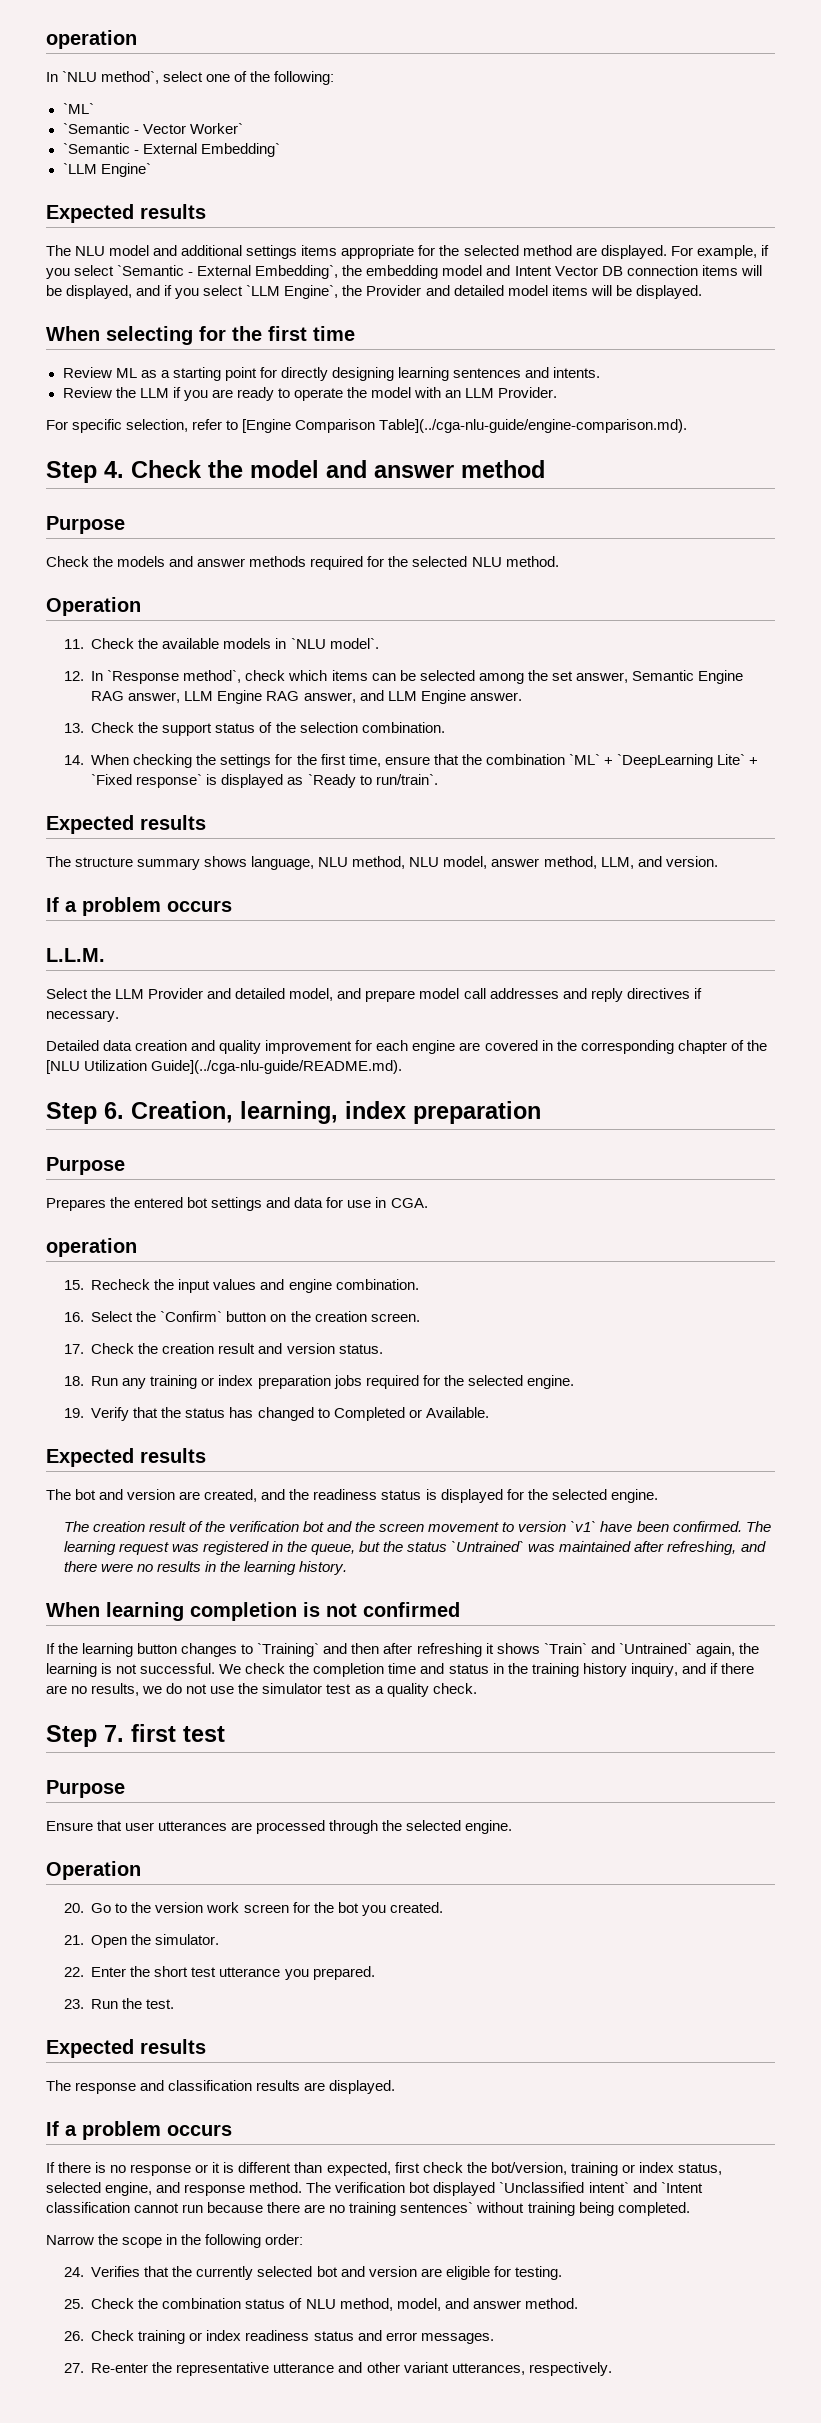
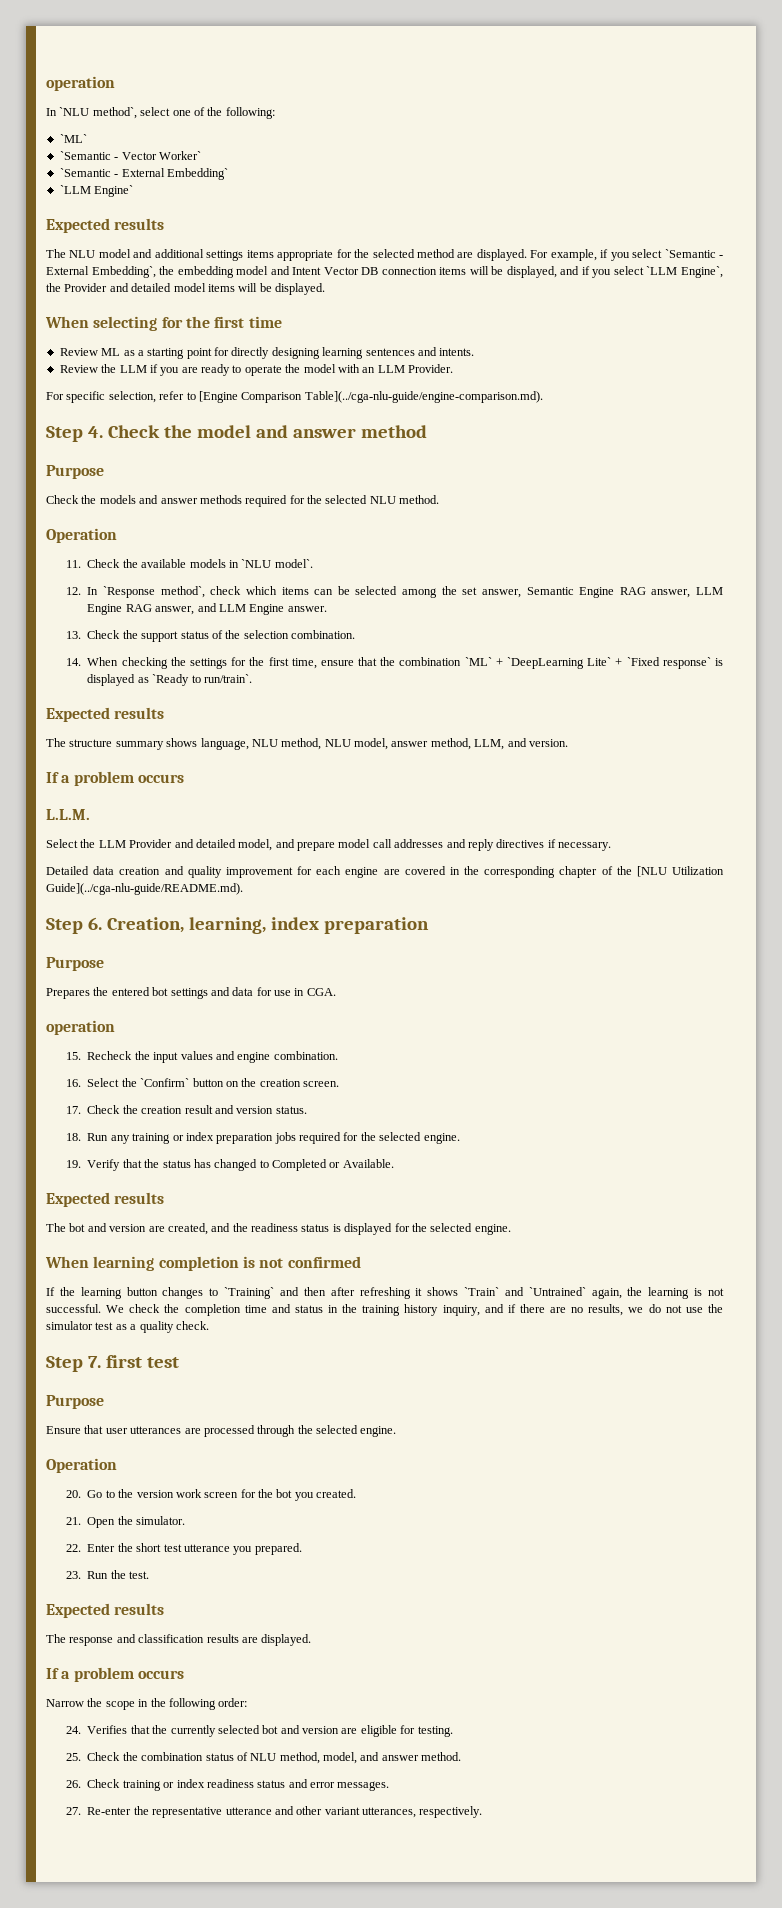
- The creation result of the verification bot and the screen movement to version `v1` have been confirmed. The learning request was registered in the queue, but the status `Untrained` was maintained after refreshing, and there were no results in the learning history.
- If there is no response or it is different than expected, first check the bot/version, training or index status, selected engine, and response method. The verification bot displayed `Unclassified intent` and `Intent classification cannot run because there are no training sentences` without training being completed.

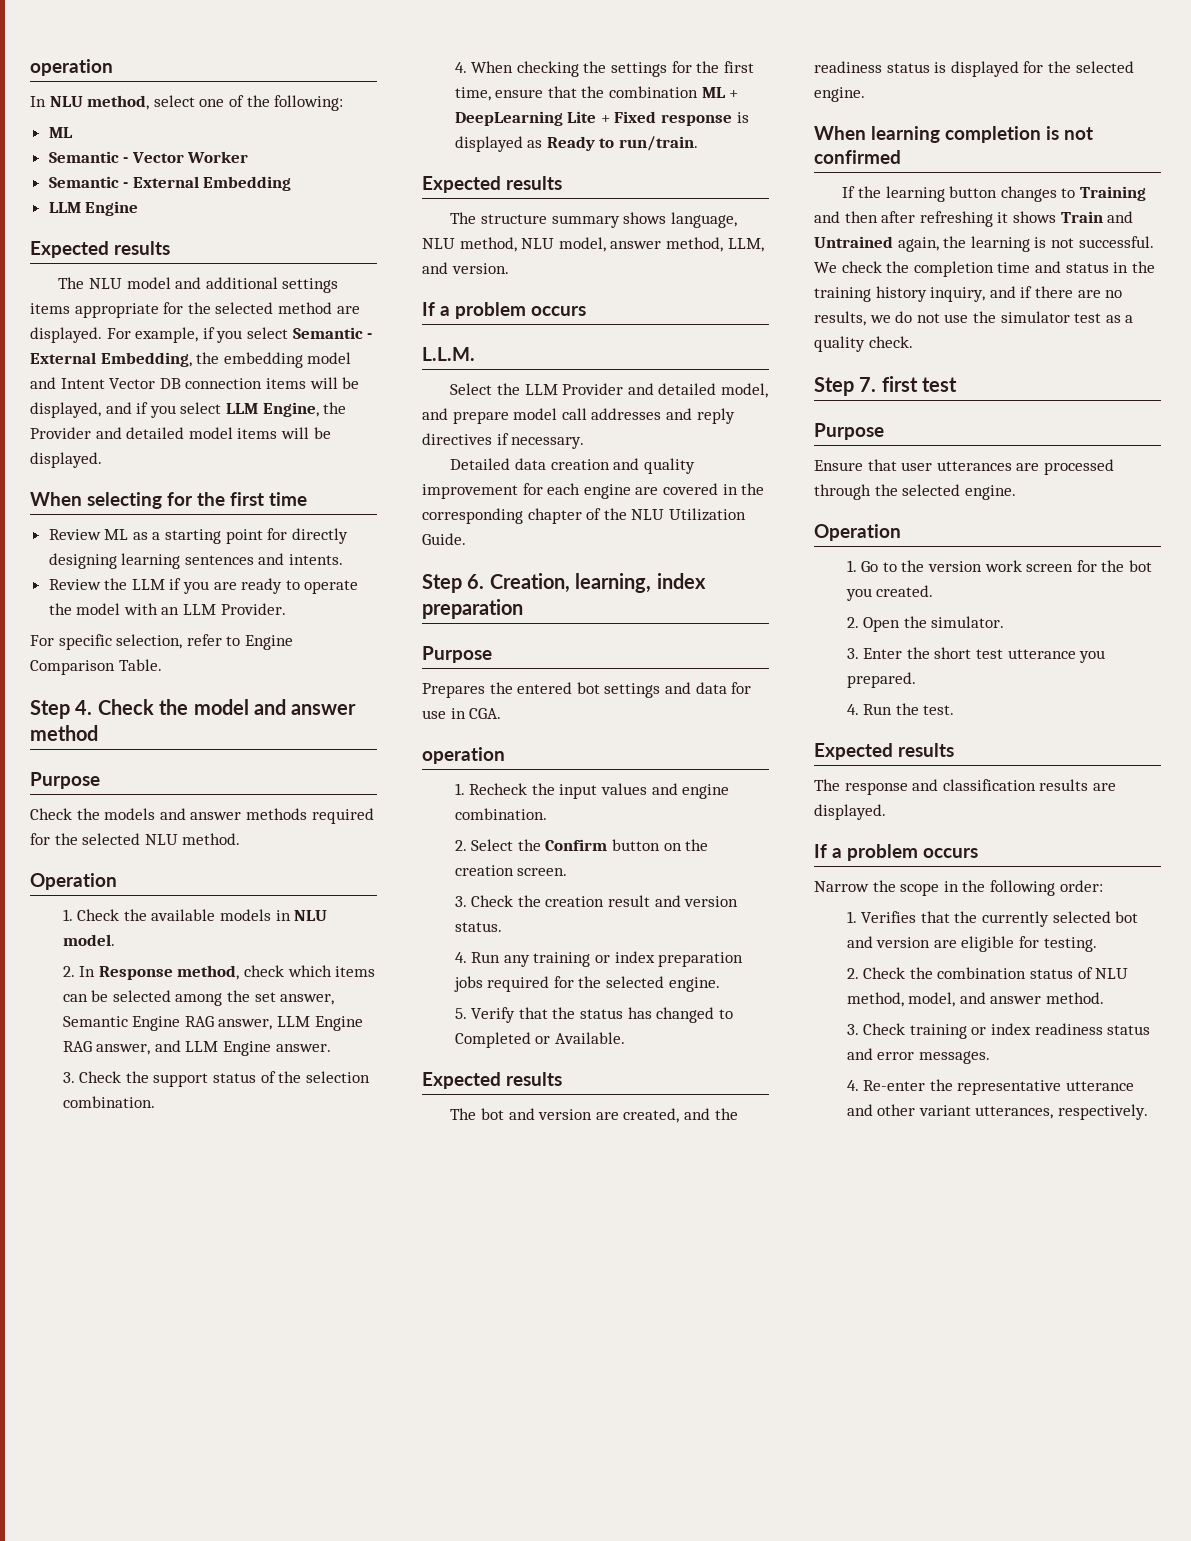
- In `NLU method`, select one of the following:
- `ML`
- `Semantic - Vector Worker`
- `Semantic - External Embedding`
- `LLM Engine`
+ In NLU method, select one of the following:
+ ML
+ Semantic - Vector Worker
+ Semantic - External Embedding
+ LLM Engine
- For example, if you select `Semantic - External Embedding`, the embedding model and Intent Vector DB connection items will be displayed, and if you select `LLM Engine`, the Provider and detailed model items will be displayed.
+ For example, if you select Semantic - External Embedding, the embedding model and Intent Vector DB connection items will be displayed, and if you select LLM Engine, the Provider and detailed model items will be displayed.
- For specific selection, refer to [Engine Comparison Table](../cga-nlu-guide/engine-comparison.md).
+ For specific selection, refer to Engine Comparison Table.
- 11. Check the available models in `NLU model`.
- 12. In `Response method`, check which items can be selected among the set answer, Semantic Engine RAG answer, LLM Engine RAG answer, and LLM Engine answer.
+ 1. Check the available models in NLU model.
+ 2. In Response method, check which items can be selected among the set answer, Semantic Engine RAG answer, LLM Engine RAG answer, and LLM Engine answer.
- 13. Check the support status of the selection combination.
+ 3. Check the support status of the selection combination.
- 14. When checking the settings for the first time, ensure that the combination `ML` + `DeepLearning Lite` + `Fixed response` is displayed as `Ready to run/train`.
+ 4. When checking the settings for the first time, ensure that the combination ML + DeepLearning Lite + Fixed response is displayed as Ready to run/train.
- Detailed data creation and quality improvement for each engine are covered in the corresponding chapter of the [NLU Utilization Guide](../cga-nlu-guide/README.md).
+ Detailed data creation and quality improvement for each engine are covered in the corresponding chapter of the NLU Utilization Guide.
- 15. Recheck the input values and engine combination.
+ 1. Recheck the input values and engine combination.
- 16. Select the `Confirm` button on the creation screen.
+ 2. Select the Confirm button on the creation screen.
- 17. Check the creation result and version status.
+ 3. Check the creation result and version status.
- 18. Run any training or index preparation jobs required for the selected engine.
+ 4. Run any training or index preparation jobs required for the selected engine.
- 19. Verify that the status has changed to Completed or Available.
+ 5. Verify that the status has changed to Completed or Available.
- If the learning button changes to `Training` and then after refreshing it shows `Train` and `Untrained` again, the learning is not successful.
+ If the learning button changes to Training and then after refreshing it shows Train and Untrained again, the learning is not successful.
- 20. Go to the version work screen for the bot you created.
+ 1. Go to the version work screen for the bot you created.
- 21. Open the simulator.
+ 2. Open the simulator.
- 22. Enter the short test utterance you prepared.
+ 3. Enter the short test utterance you prepared.
- 23. Run the test.
+ 4. Run the test.
- 24. Verifies that the currently selected bot and version are eligible for testing.
+ 1. Verifies that the currently selected bot and version are eligible for testing.
- 25. Check the combination status of NLU method, model, and answer method.
+ 2. Check the combination status of NLU method, model, and answer method.
- 26. Check training or index readiness status and error messages.
+ 3. Check training or index readiness status and error messages.
- 27. Re-enter the representative utterance and other variant utterances, respectively.
+ 4. Re-enter the representative utterance and other variant utterances, respectively.

